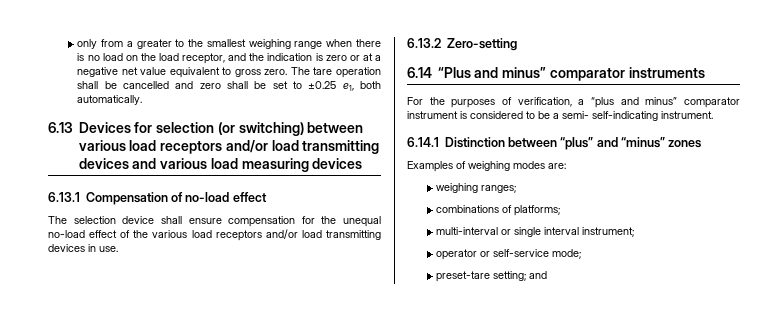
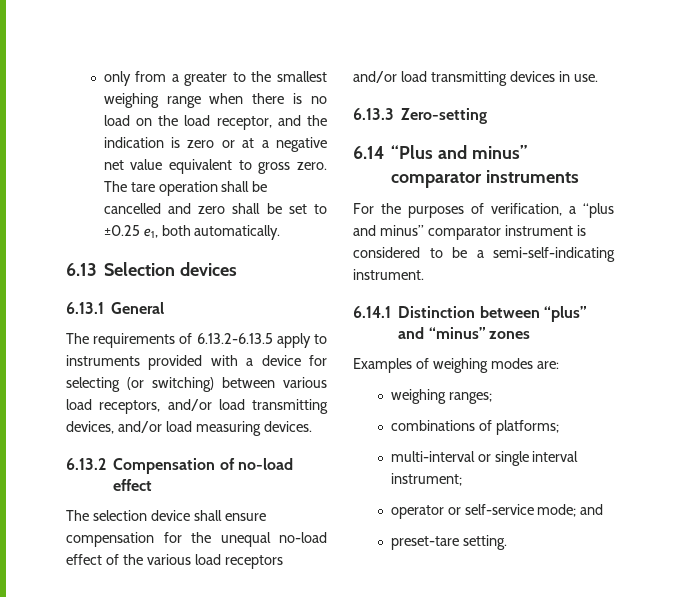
- 6.13 Devices for selection (or switching) between various load receptors and/or load transmitting devices and various load measuring devices
- 6.13.1 Compensation of no-load effect
+ 6.13 Selection devices
+ 6.13.1 General
+ The requirements of 6.13.2-6.13.5 apply to instruments provided with a device for selecting (or switching) between various load receptors, and/or load transmitting devices, and/or load measuring devices.
+ 6.13.2 Compensation of no-load effect
- 6.13.2 Zero-setting
+ 6.13.3 Zero-setting
- For the purposes of verification, a “plus and minus” comparator instrument is considered to be a semi- self-indicating instrument.
+ For the purposes of verification, a “plus and minus” comparator instrument is considered to be a semi-self-indicating instrument.
- operator or self-service mode;
+ operator or self-service mode; and
- preset-tare setting; and
+ preset-tare setting.

